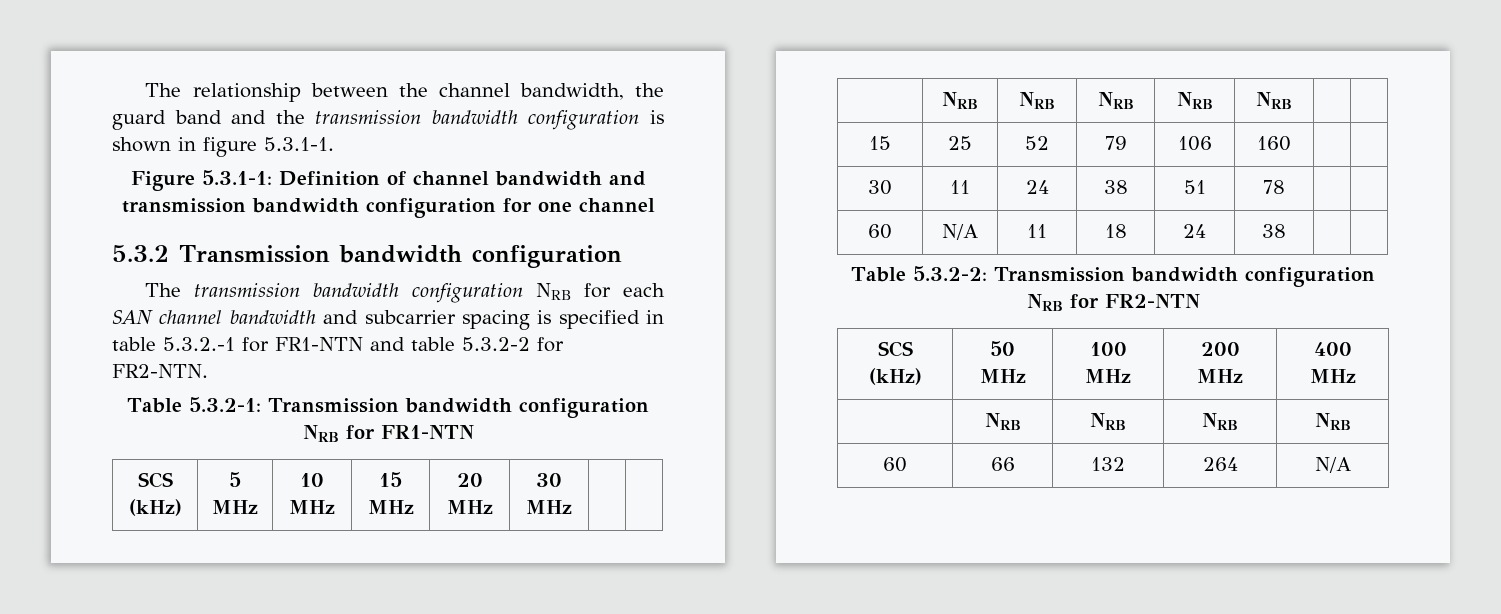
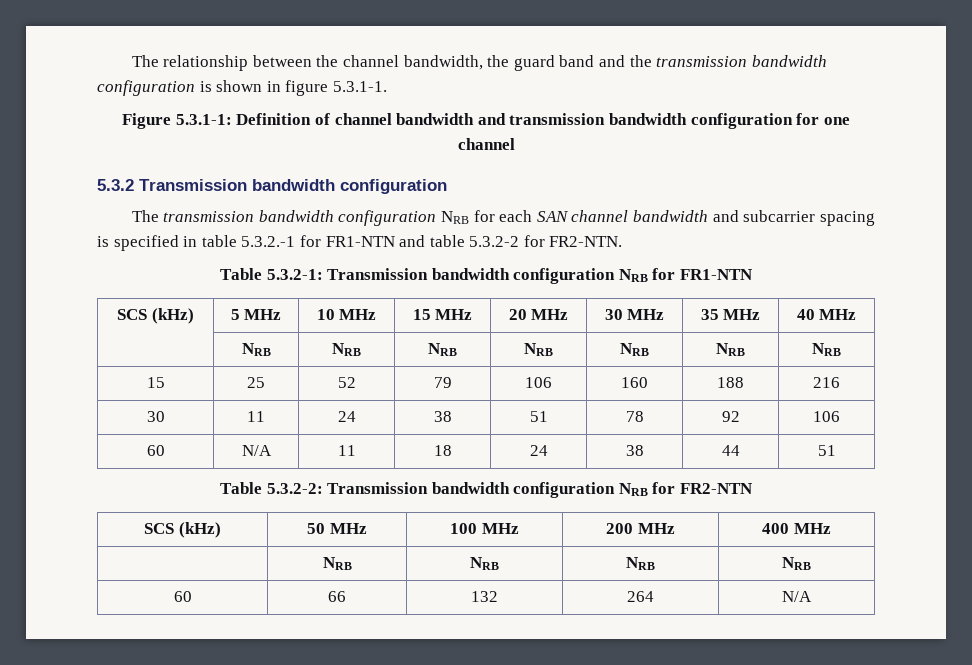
- SCS (kHz) | 5 MHz | 10 MHz | 15 MHz | 20 MHz | 30 MHz | |
- | NRB | NRB | NRB | NRB | NRB | |
+ SCS (kHz) | 5 MHz | 10 MHz | 15 MHz | 20 MHz | 30 MHz | 35 MHz | 40 MHz
+ | NRB | NRB | NRB | NRB | NRB | NRB | NRB
- 15 | 25 | 52 | 79 | 106 | 160 | |
+ 15 | 25 | 52 | 79 | 106 | 160 | 188 | 216
- 30 | 11 | 24 | 38 | 51 | 78 | |
+ 30 | 11 | 24 | 38 | 51 | 78 | 92 | 106
- 60 | N/A | 11 | 18 | 24 | 38 | |
+ 60 | N/A | 11 | 18 | 24 | 38 | 44 | 51

